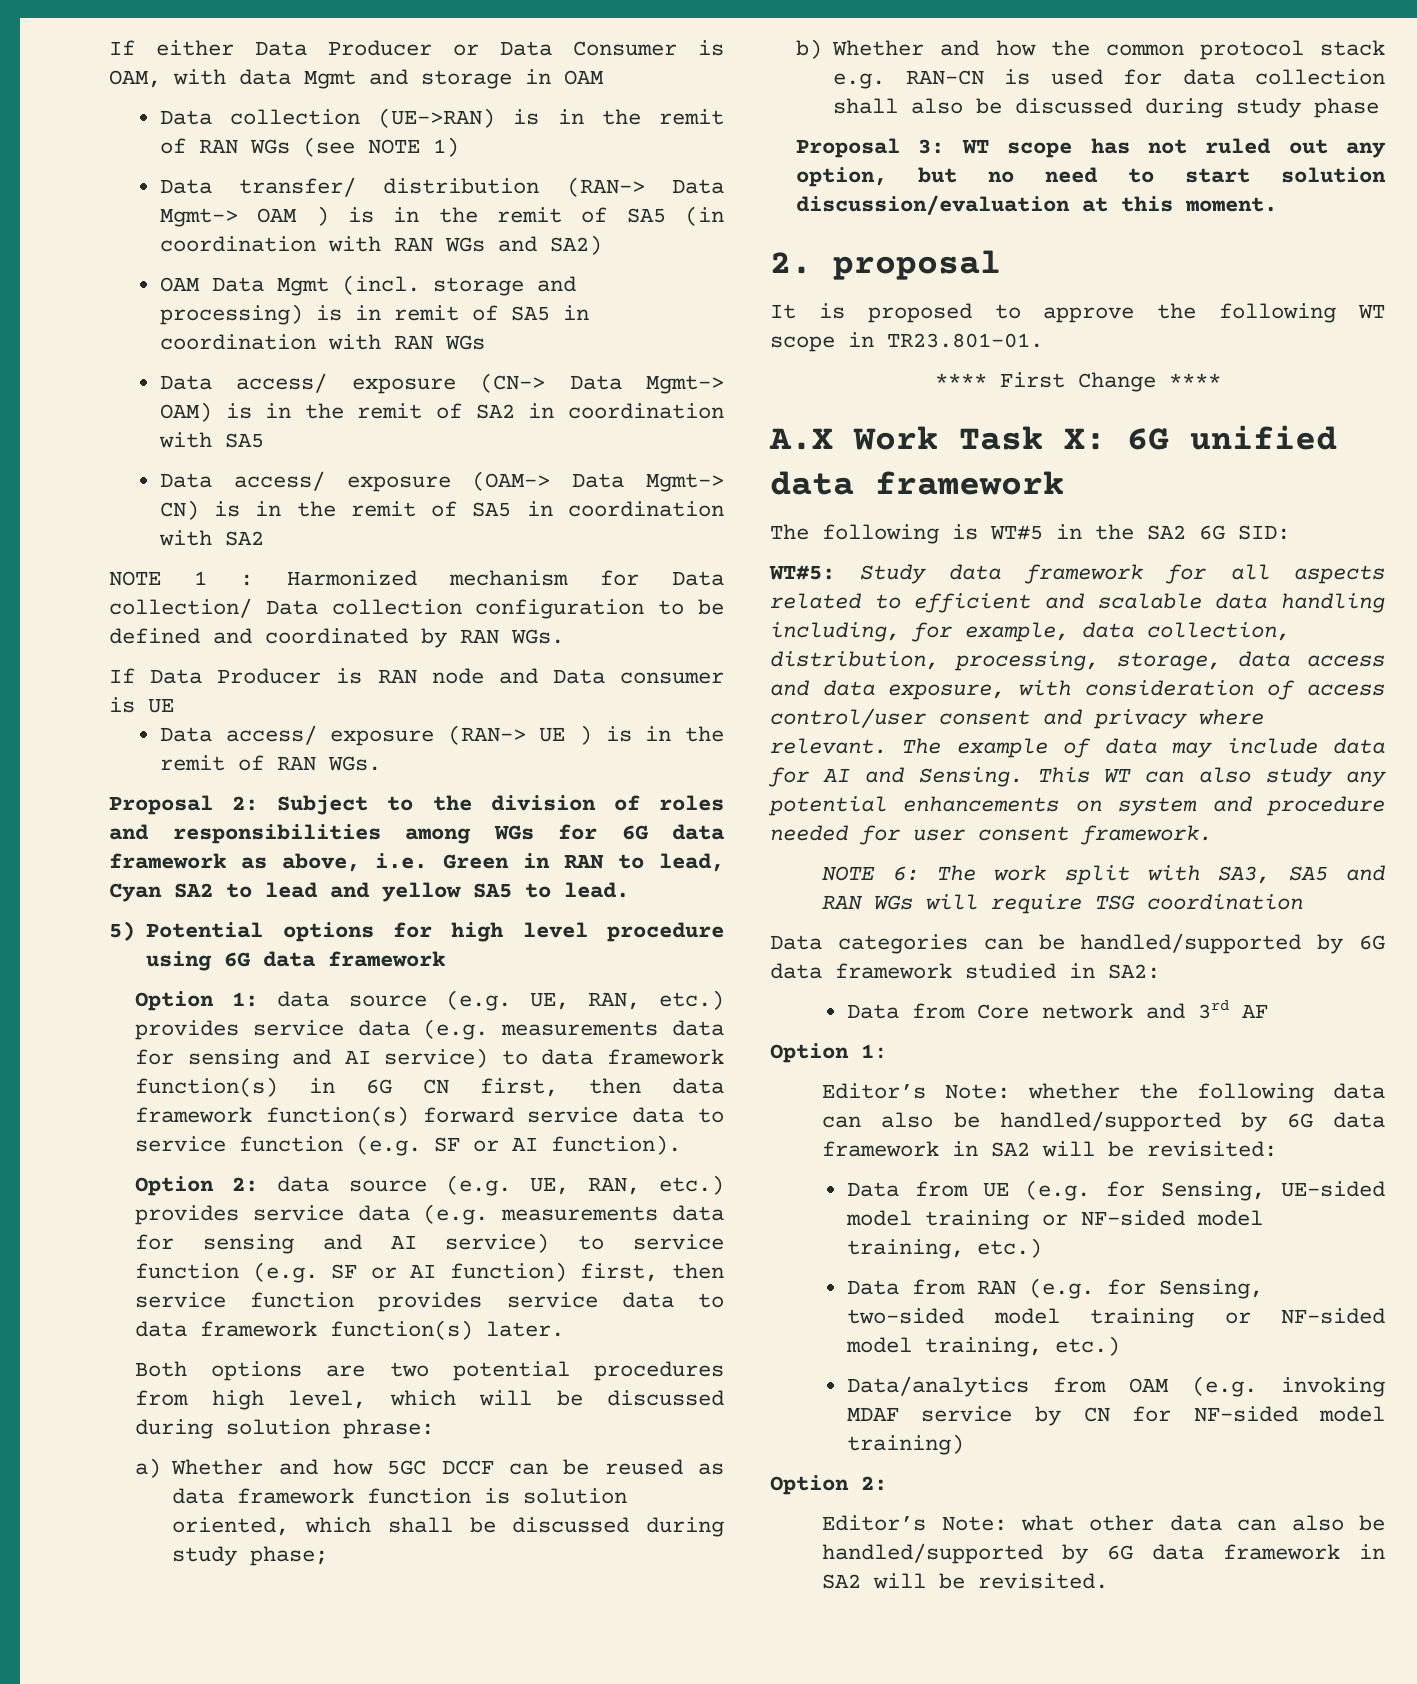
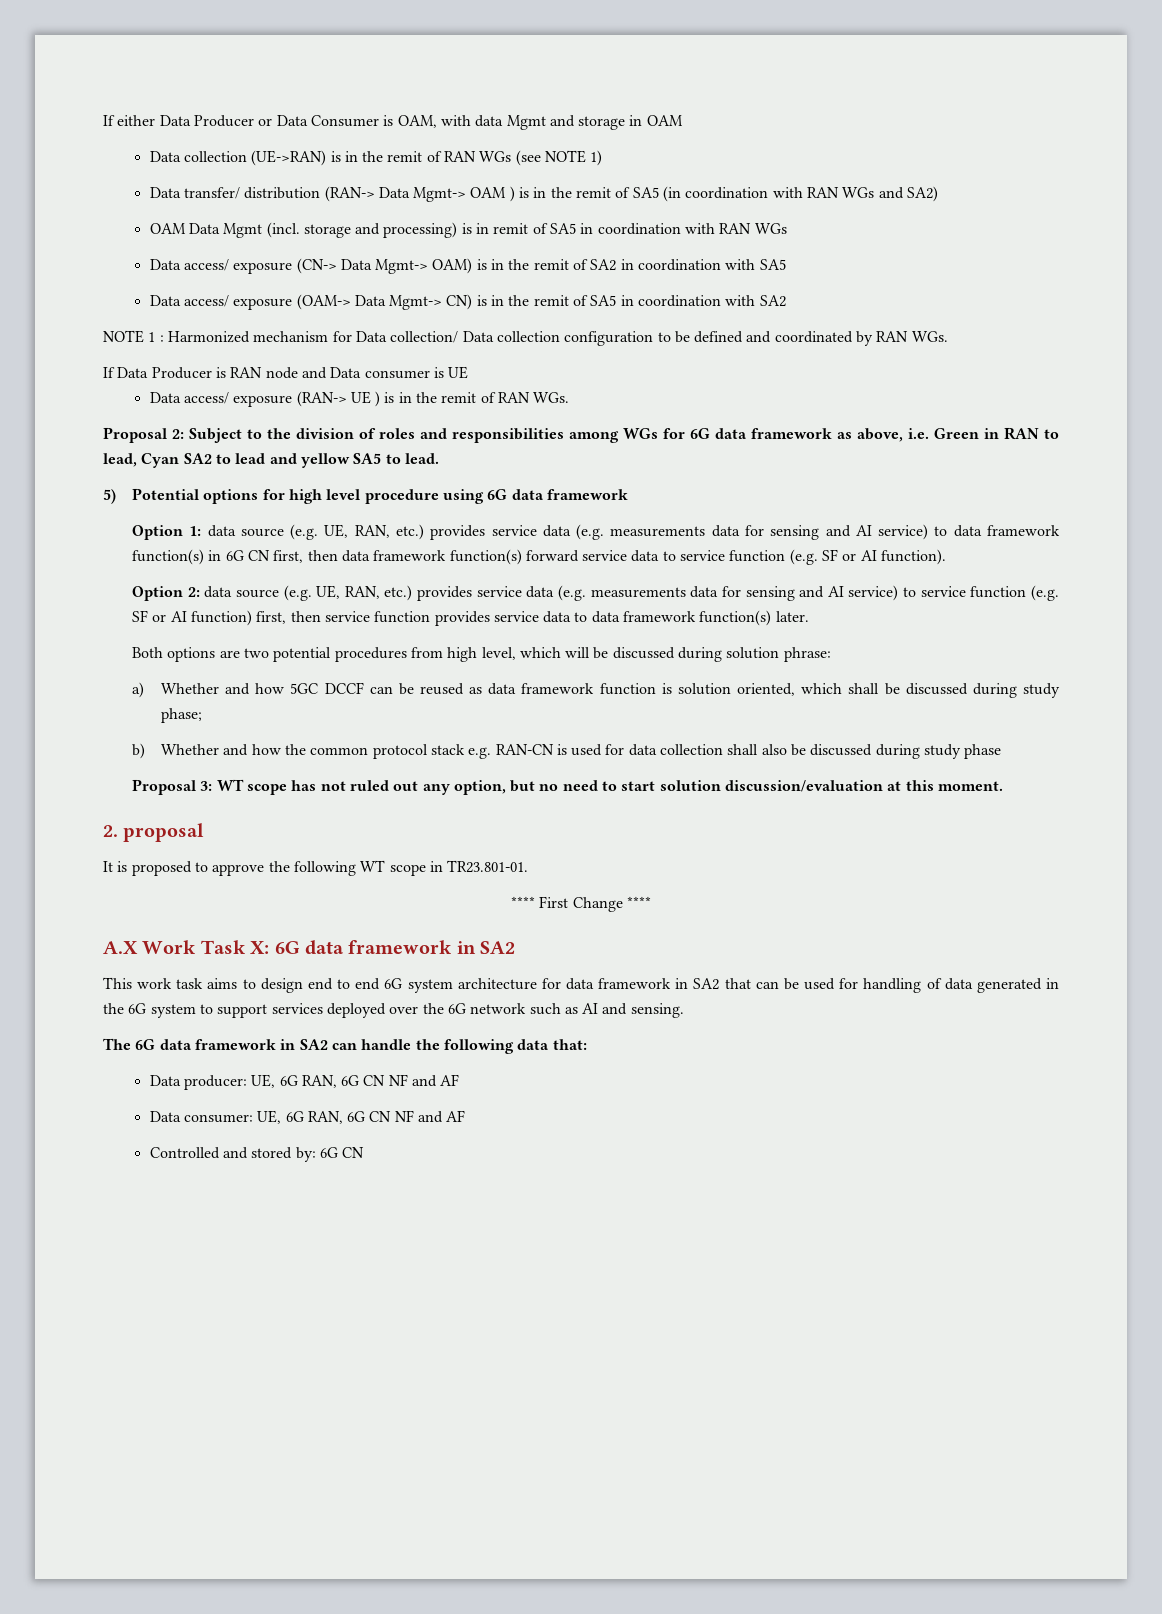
- A.X Work Task X: 6G unified data framework
- The following is WT#5 in the SA2 6G SID:
- WT#5: Study data framework for all aspects related to efficient and scalable data handling including, for example, data collection, distribution, processing, storage, data access and data exposure, with consideration of access control/user consent and privacy where relevant. The example of data may include data for AI and Sensing. This WT can also study any potential enhancements on system and procedure needed for user consent framework.
- NOTE 6: The work split with SA3, SA5 and RAN WGs will require TSG coordination
- Data categories can be handled/supported by 6G data framework studied in SA2:
- Data from Core network and 3rd AF
- Option 1:
- Editor’s Note: whether the following data can also be handled/supported by 6G data framework in SA2 will be revisited:
- Data from UE (e.g. for Sensing, UE-sided model training or NF-sided model training, etc.)
- Data from RAN (e.g. for Sensing, two-sided model training or NF-sided model training, etc.)
- Data/analytics from OAM (e.g. invoking MDAF service by CN for NF-sided model training)
- Option 2:
- Editor’s Note: what other data can also be handled/supported by 6G data framework in SA2 will be revisited.
+ A.X Work Task X: 6G data framework in SA2
+ This work task aims to design end to end 6G system architecture for data framework in SA2 that can be used for handling of data generated in the 6G system to support services deployed over the 6G network such as AI and sensing.
+ The 6G data framework in SA2 can handle the following data that:
+ Data producer: UE, 6G RAN, 6G CN NF and AF
+ Data consumer: UE, 6G RAN, 6G CN NF and AF
+ Controlled and stored by: 6G CN

